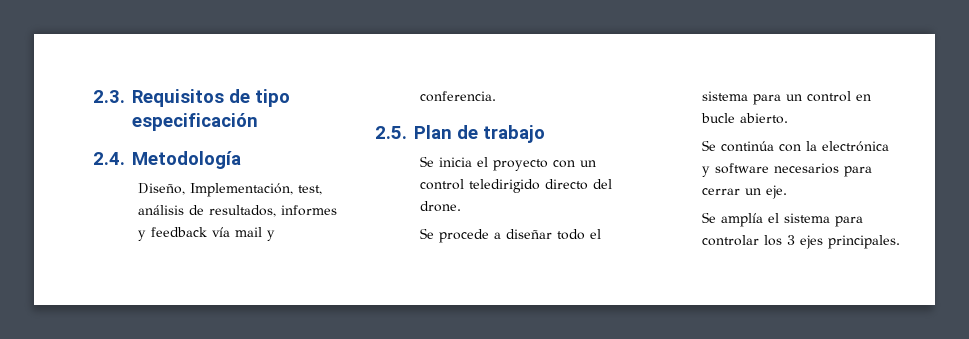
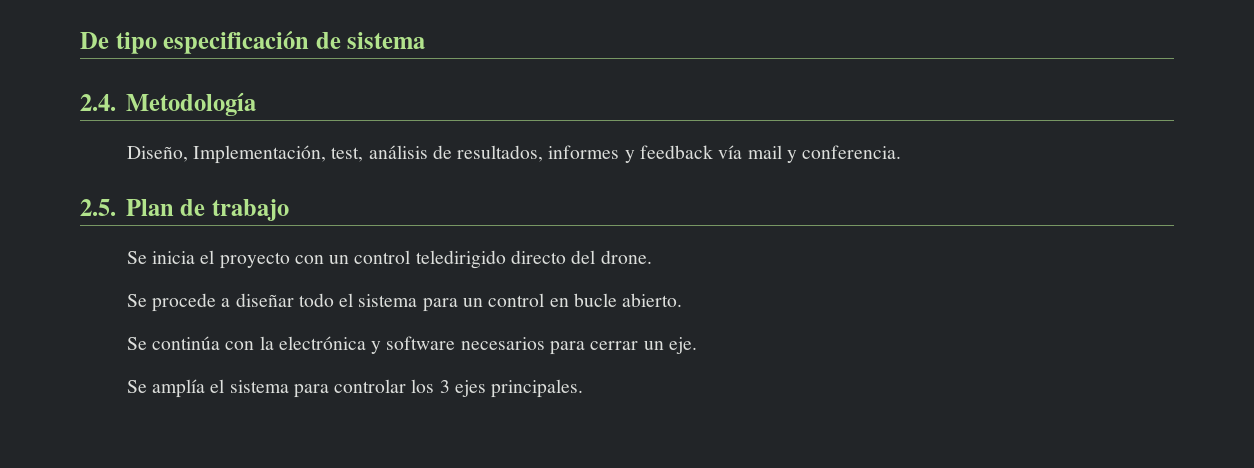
- 2.3. Requisitos de tipo especificación
+ De tipo especificación de sistema

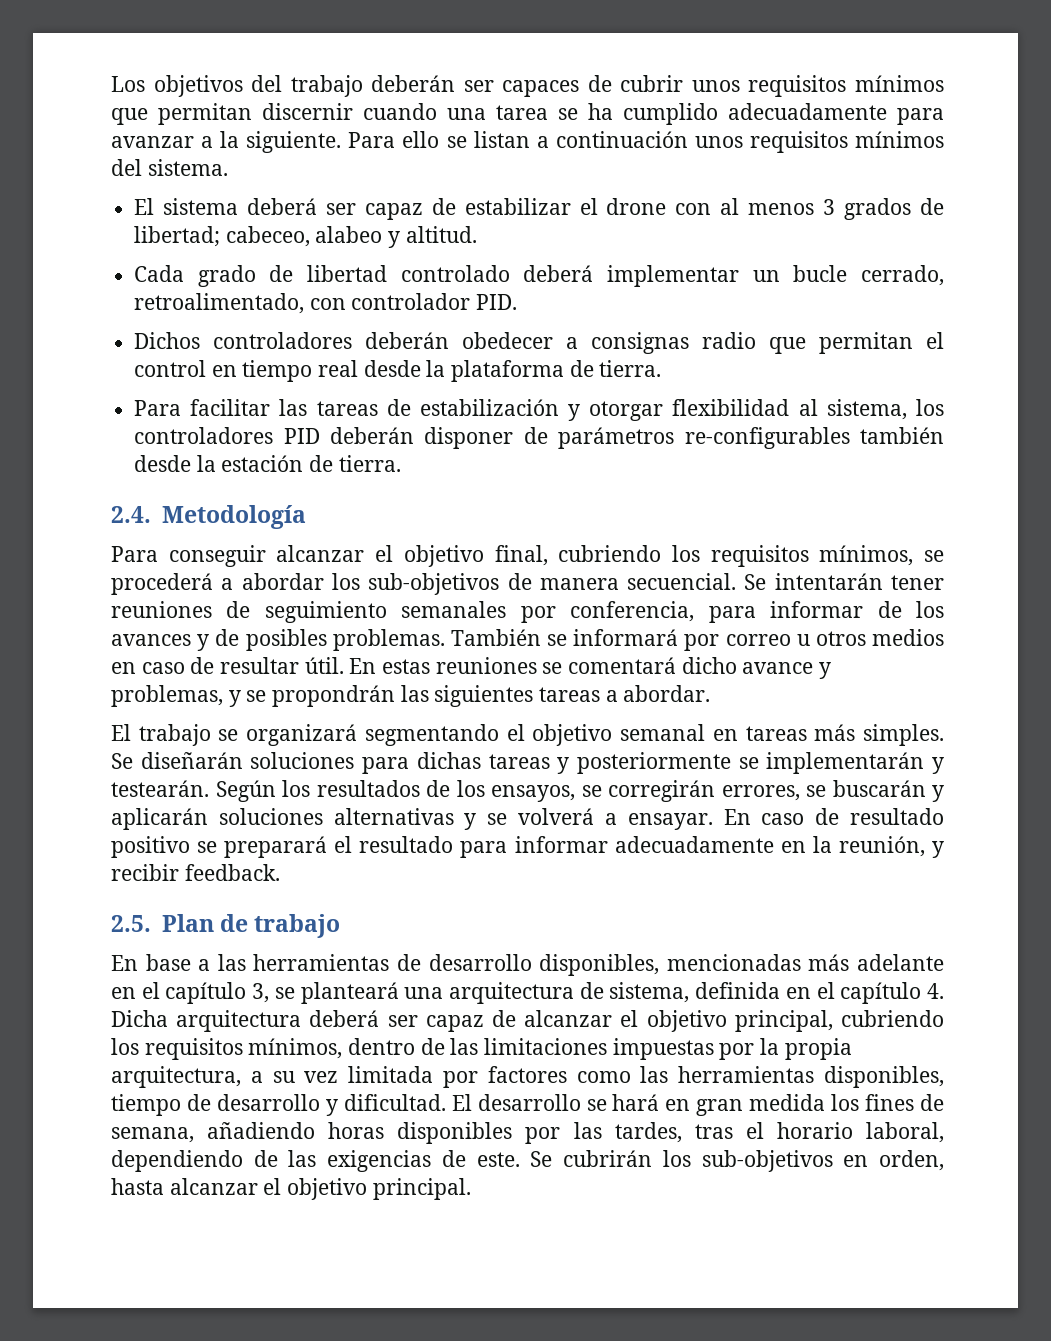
- De tipo especificación de sistema
+ Los objetivos del trabajo deberán ser capaces de cubrir unos requisitos mínimos que permitan discernir cuando una tarea se ha cumplido adecuadamente para avanzar a la siguiente. Para ello se listan a continuación unos requisitos mínimos del sistema.
+ El sistema deberá ser capaz de estabilizar el drone con al menos 3 grados de libertad; cabeceo, alabeo y altitud.
+ Cada grado de libertad controlado deberá implementar un bucle cerrado, retroalimentado, con controlador PID.
+ Dichos controladores deberán obedecer a consignas radio que permitan el control en tiempo real desde la plataforma de tierra.
+ Para facilitar las tareas de estabilización y otorgar flexibilidad al sistema, los controladores PID deberán disponer de parámetros re-configurables también desde la estación de tierra.
  2.4. Metodología
- Diseño, Implementación, test, análisis de resultados, informes y feedback vía mail y conferencia.
+ Para conseguir alcanzar el objetivo final, cubriendo los requisitos mínimos, se procederá a abordar los sub-objetivos de manera secuencial. Se intentarán tener reuniones de seguimiento semanales por conferencia, para informar de los avances y de posibles problemas. También se informará por correo u otros medios en caso de resultar útil. En estas reuniones se comentará dicho avance y problemas, y se propondrán las siguientes tareas a abordar.
+ El trabajo se organizará segmentando el objetivo semanal en tareas más simples. Se diseñarán soluciones para dichas tareas y posteriormente se implementarán y testearán. Según los resultados de los ensayos, se corregirán errores, se buscarán y aplicarán soluciones alternativas y se volverá a ensayar. En caso de resultado positivo se preparará el resultado para informar adecuadamente en la reunión, y recibir feedback.
  2.5. Plan de trabajo
- Se inicia el proyecto con un control teledirigido directo del drone.
- Se procede a diseñar todo el sistema para un control en bucle abierto.
- Se continúa con la electrónica y software necesarios para cerrar un eje.
- Se amplía el sistema para controlar los 3 ejes principales.
+ En base a las herramientas de desarrollo disponibles, mencionadas más adelante en el capítulo 3, se planteará una arquitectura de sistema, definida en el capítulo 4. Dicha arquitectura deberá ser capaz de alcanzar el objetivo principal, cubriendo los requisitos mínimos, dentro de las limitaciones impuestas por la propia arquitectura, a su vez limitada por factores como las herramientas disponibles, tiempo de desarrollo y dificultad. El desarrollo se hará en gran medida los fines de semana, añadiendo horas disponibles por las tardes, tras el horario laboral, dependiendo de las exigencias de este. Se cubrirán los sub-objetivos en orden, hasta alcanzar el objetivo principal.

